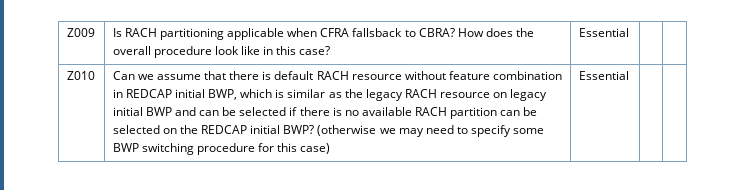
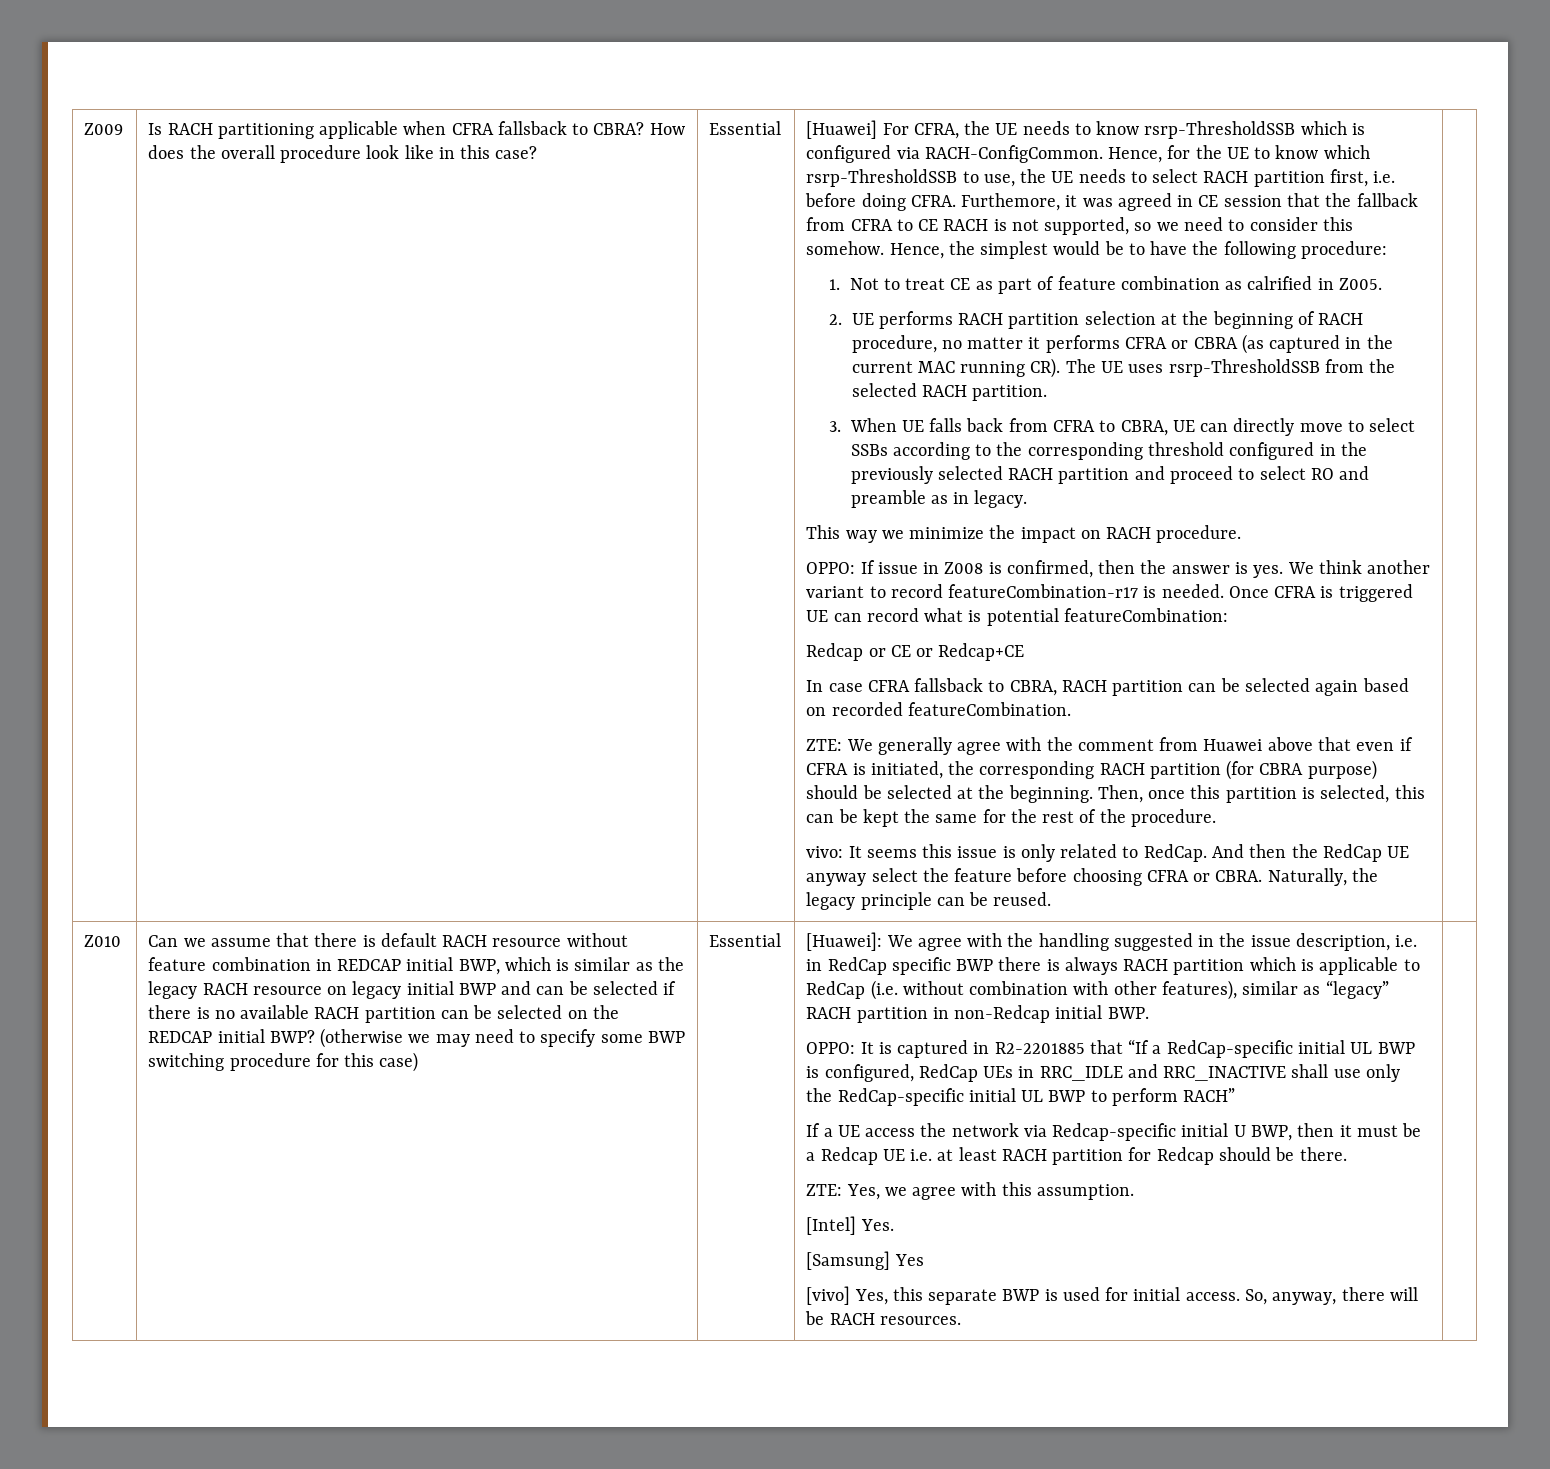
+ [Huawei] For CFRA, the UE needs to know rsrp-ThresholdSSB which is configured via RACH-ConfigCommon. Hence, for the UE to know which rsrp-ThresholdSSB to use, the UE needs to select RACH partition first, i.e. before doing CFRA. Furthemore, it was agreed in CE session that the fallback from CFRA to CE RACH is not supported, so we need to consider this somehow. Hence, the simplest would be to have the following procedure:
+ 1. Not to treat CE as part of feature combination as calrified in Z005.
+ 2. UE performs RACH partition selection at the beginning of RACH procedure, no matter it performs CFRA or CBRA (as captured in the current MAC running CR). The UE uses rsrp-ThresholdSSB from the selected RACH partition.
+ 3. When UE falls back from CFRA to CBRA, UE can directly move to select SSBs according to the corresponding threshold configured in the previously selected RACH partition and proceed to select RO and preamble as in legacy.
+ This way we minimize the impact on RACH procedure.
+ OPPO: If issue in Z008 is confirmed, then the answer is yes. We think another variant to record featureCombination-r17 is needed. Once CFRA is triggered UE can record what is potential featureCombination:
+ Redcap or CE or Redcap+CE
+ In case CFRA fallsback to CBRA, RACH partition can be selected again based on recorded featureCombination.
+ ZTE: We generally agree with the comment from Huawei above that even if CFRA is initiated, the corresponding RACH partition (for CBRA purpose) should be selected at the beginning. Then, once this partition is selected, this can be kept the same for the rest of the procedure.
+ vivo: It seems this issue is only related to RedCap. And then the RedCap UE anyway select the feature before choosing CFRA or CBRA. Naturally, the legacy principle can be reused.
+ [Huawei]: We agree with the handling suggested in the issue description, i.e. in RedCap specific BWP there is always RACH partition which is applicable to RedCap (i.e. without combination with other features), similar as “legacy” RACH partition in non-Redcap initial BWP.
+ OPPO: It is captured in R2-2201885 that “If a RedCap-specific initial UL BWP is configured, RedCap UEs in RRC_IDLE and RRC_INACTIVE shall use only the RedCap-specific initial UL BWP to perform RACH”
+ If a UE access the network via Redcap-specific initial U BWP, then it must be a Redcap UE i.e. at least RACH partition for Redcap should be there.
+ ZTE: Yes, we agree with this assumption.
+ [Intel] Yes.
+ [Samsung] Yes
+ [vivo] Yes, this separate BWP is used for initial access. So, anyway, there will be RACH resources.

